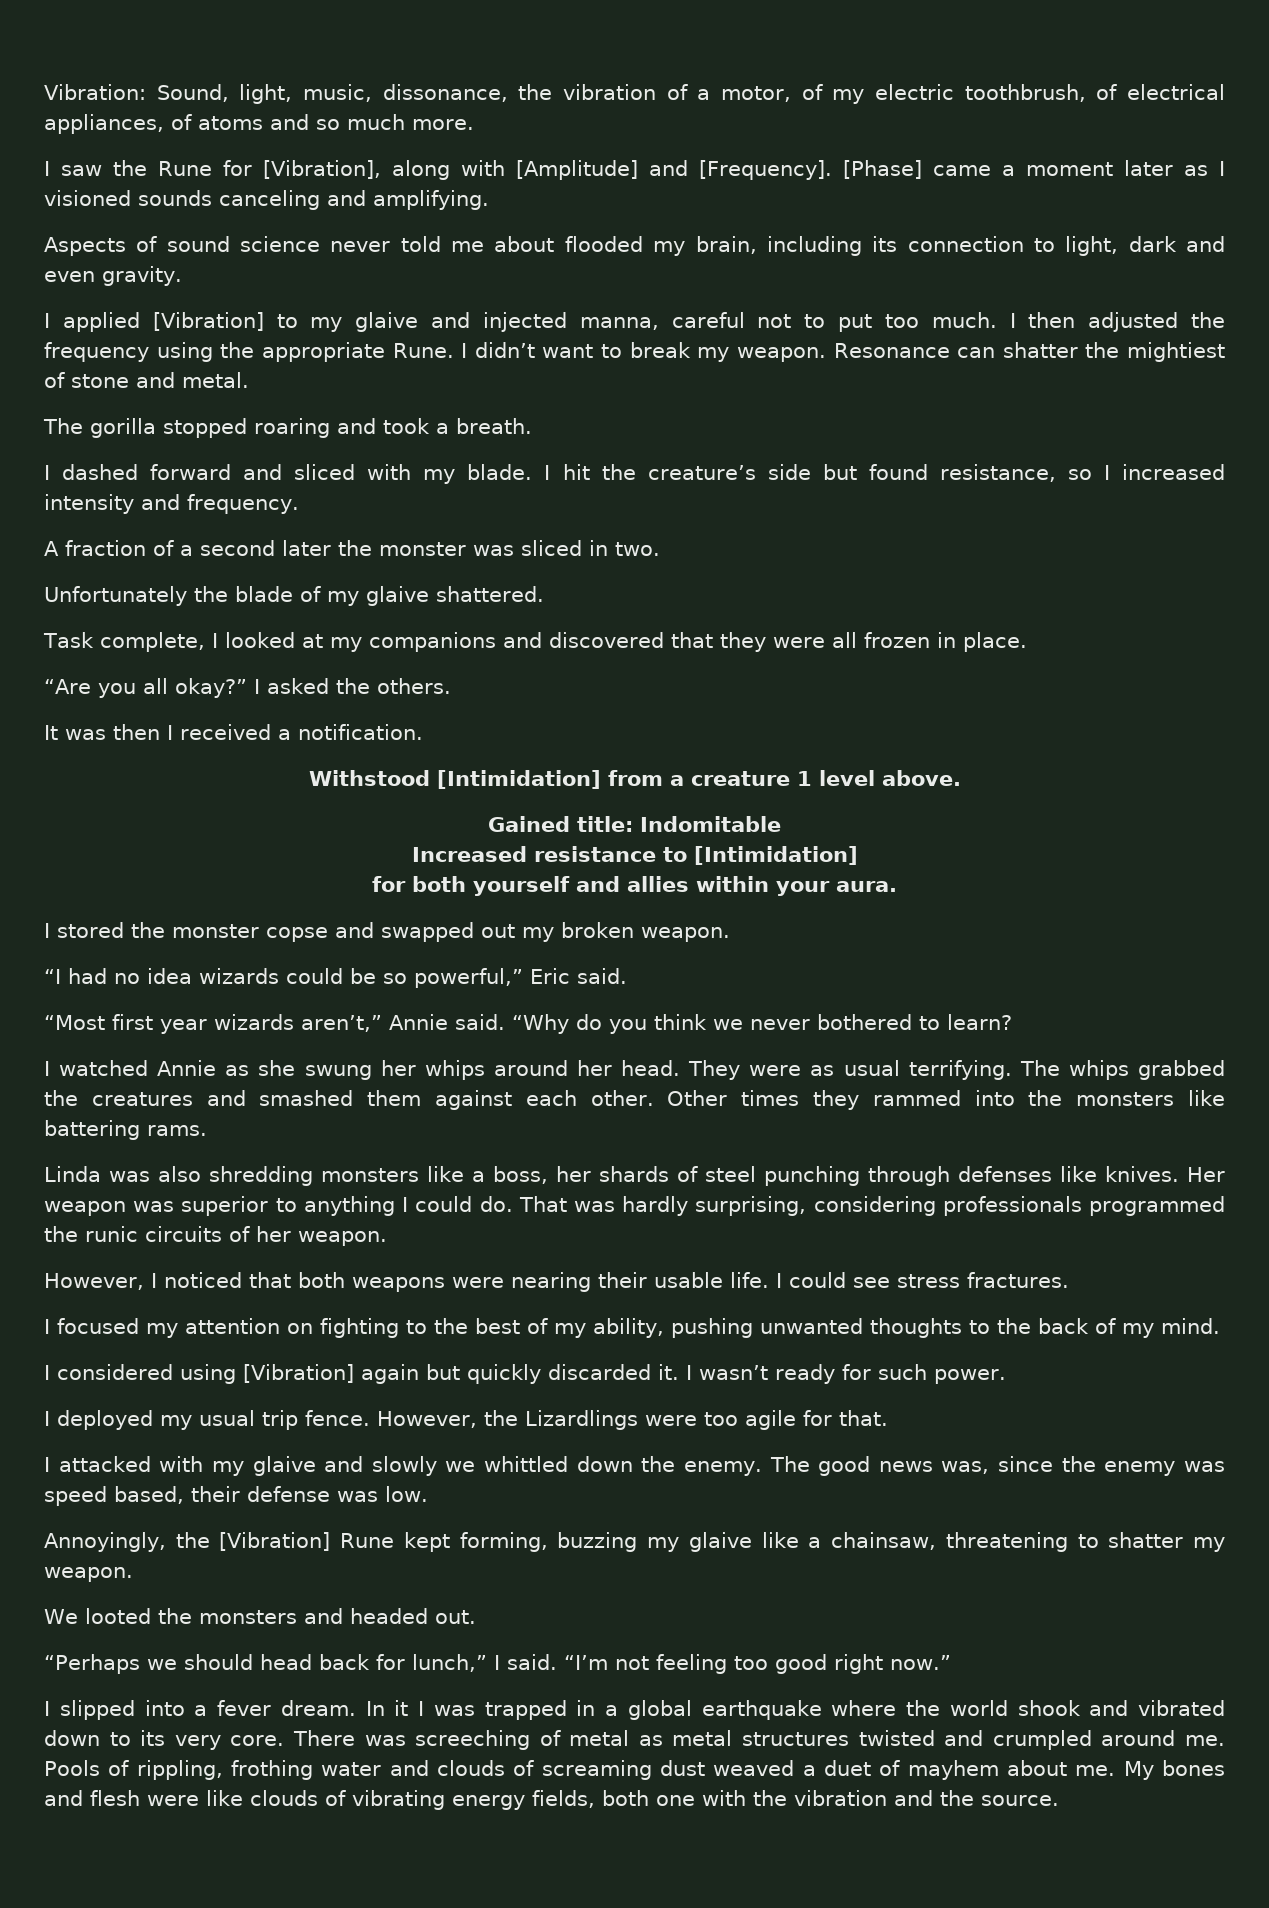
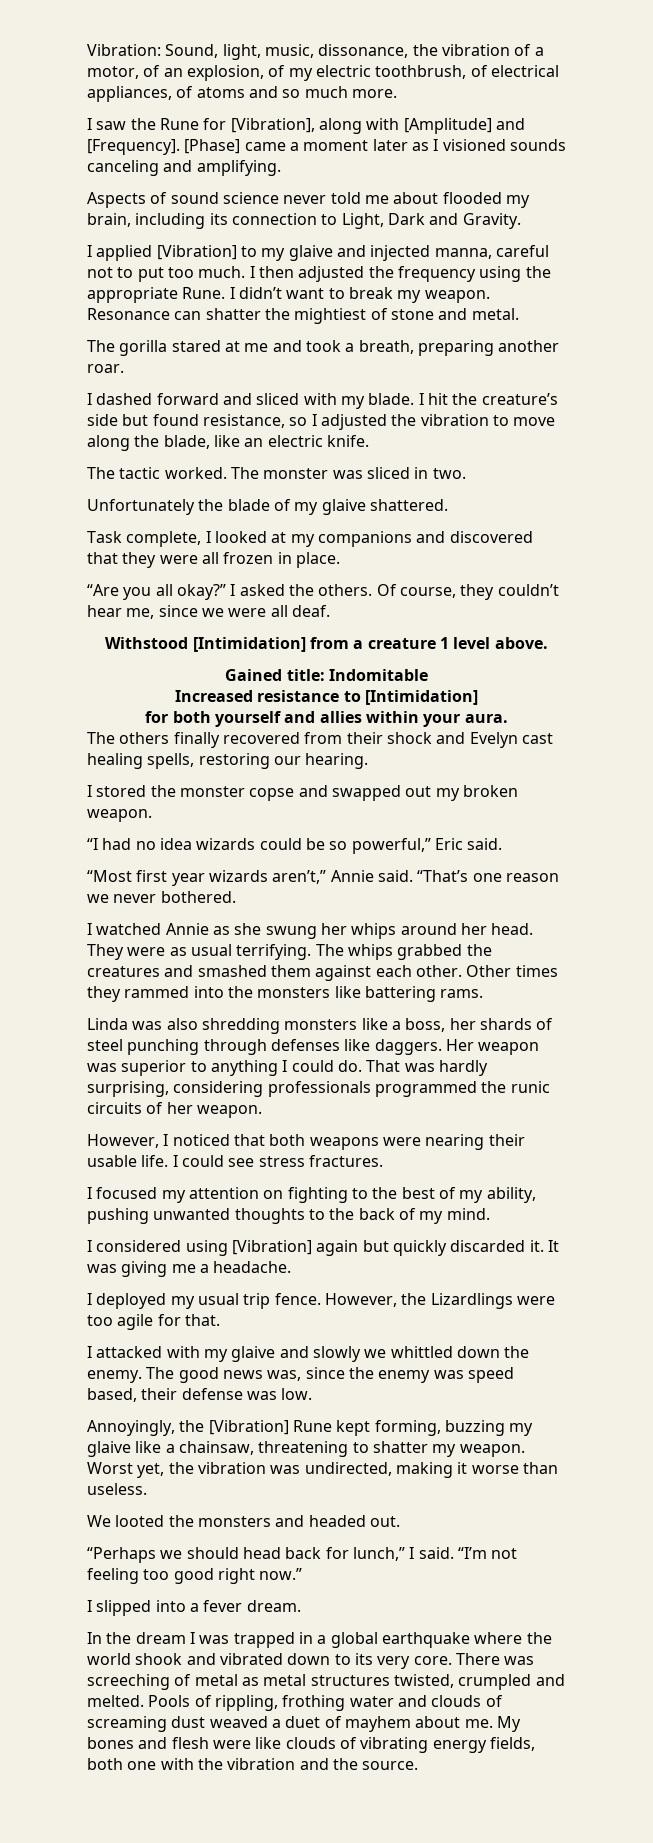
- Vibration: Sound, light, music, dissonance, the vibration of a motor, of my electric toothbrush, of electrical appliances, of atoms and so much more.
+ Vibration: Sound, light, music, dissonance, the vibration of a motor, of an explosion, of my electric toothbrush, of electrical appliances, of atoms and so much more.
- Aspects of sound science never told me about flooded my brain, including its connection to light, dark and even gravity.
+ Aspects of sound science never told me about flooded my brain, including its connection to Light, Dark and Gravity.
- The gorilla stopped roaring and took a breath.
+ The gorilla stared at me and took a breath, preparing another roar.
- I hit the creature’s side but found resistance, so I increased intensity and frequency.
- A fraction of a second later the monster was sliced in two.
+ I hit the creature’s side but found resistance, so I adjusted the vibration to move along the blade, like an electric knife.
+ The tactic worked. The monster was sliced in two.
- I asked the others.
- It was then I received a notification.
+ I asked the others. Of course, they couldn’t hear me, since we were all deaf.
+ The others finally recovered from their shock and Evelyn cast healing spells, restoring our hearing.
- “Why do you think we never bothered to learn?
+ “That’s one reason we never bothered.
- Linda was also shredding monsters like a boss, her shards of steel punching through defenses like knives.
+ Linda was also shredding monsters like a boss, her shards of steel punching through defenses like daggers.
- I wasn’t ready for such power.
+ It was giving me a headache.
+ Worst yet, the vibration was undirected, making it worse than useless.
- I slipped into a fever dream. In it I was trapped in a global earthquake where the world shook and vibrated down to its very core.
+ I slipped into a fever dream.
+ In the dream I was trapped in a global earthquake where the world shook and vibrated down to its very core.
- There was screeching of metal as metal structures twisted and crumpled around me.
+ There was screeching of metal as metal structures twisted, crumpled and melted.

